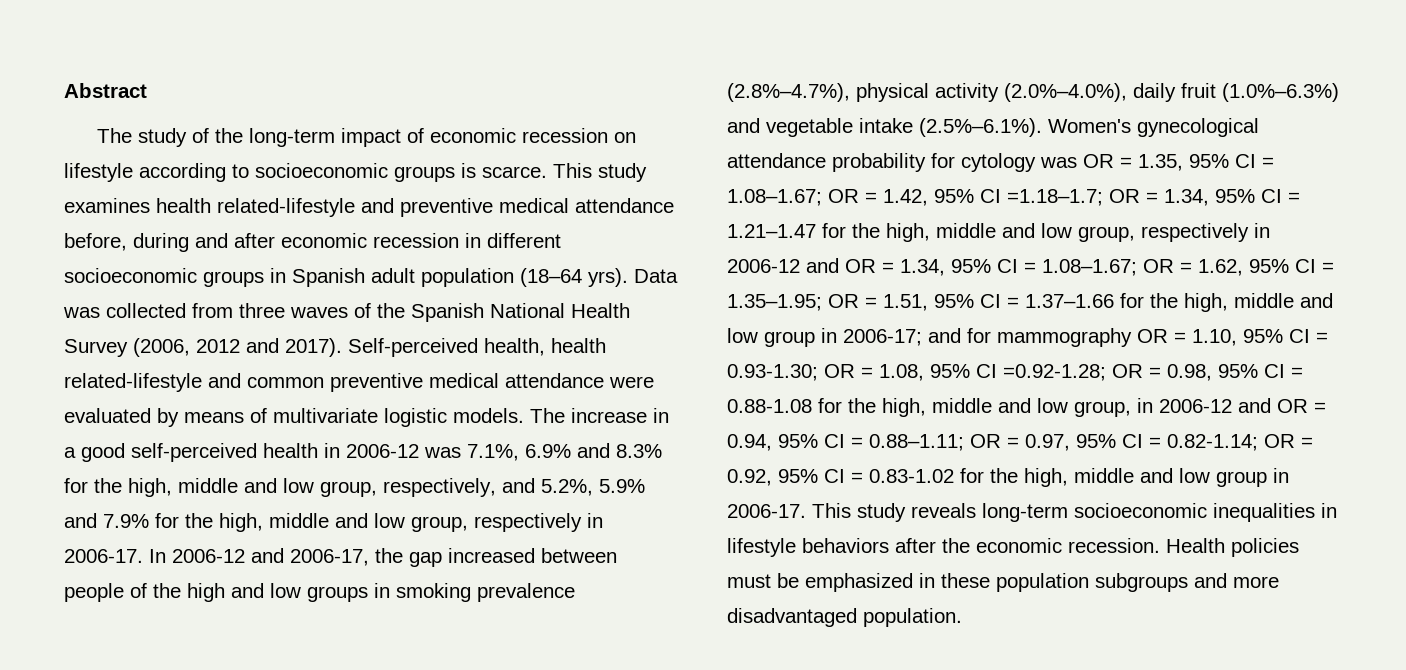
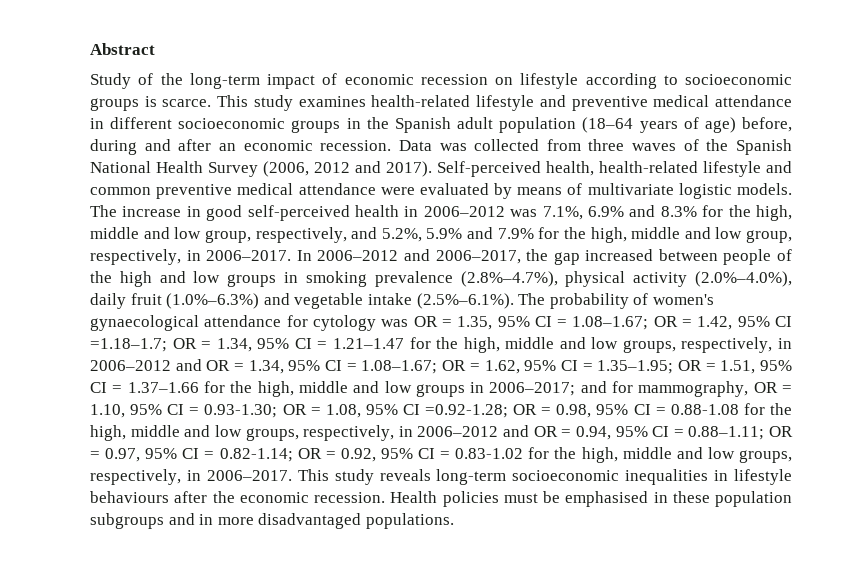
- The study of the long-term impact of economic recession on lifestyle according to socioeconomic groups is scarce.
+ Study of the long-term impact of economic recession on lifestyle according to socioeconomic groups is scarce.
- This study examines health related-lifestyle and preventive medical attendance before, during and after economic recession in different socioeconomic groups in Spanish adult population (18–64 yrs).
+ This study examines health-related lifestyle and preventive medical attendance in different socioeconomic groups in the Spanish adult population (18–64 years of age) before, during and after an economic recession.
- Self-perceived health, health related-lifestyle and common preventive medical attendance were evaluated by means of multivariate logistic models.
+ Self-perceived health, health-related lifestyle and common preventive medical attendance were evaluated by means of multivariate logistic models.
- The increase in a good self-perceived health in 2006-12 was 7.1%, 6.9% and 8.3% for the high, middle and low group, respectively, and 5.2%, 5.9% and 7.9% for the high, middle and low group, respectively in 2006-17. In 2006-12 and 2006-17, the gap increased between people of the high and low groups in smoking prevalence (2.8%–4.7%), physical activity (2.0%–4.0%), daily fruit (1.0%–6.3%) and vegetable intake (2.5%–6.1%). Women's gynecological attendance probability for cytology was OR = 1.35, 95% CI = 1.08–1.67;
+ The increase in good self-perceived health in 2006–2012 was 7.1%, 6.9% and 8.3% for the high, middle and low group, respectively, and 5.2%, 5.9% and 7.9% for the high, middle and low group, respectively, in 2006–2017. In 2006–2012 and 2006–2017, the gap increased between people of the high and low groups in smoking prevalence (2.8%–4.7%), physical activity (2.0%–4.0%), daily fruit (1.0%–6.3%) and vegetable intake (2.5%–6.1%). The probability of women's gynaecological attendance for cytology was OR = 1.35, 95% CI = 1.08–1.67;
- OR = 1.34, 95% CI = 1.21–1.47 for the high, middle and low group, respectively in 2006-12 and OR = 1.34, 95% CI = 1.08–1.67;
+ OR = 1.34, 95% CI = 1.21–1.47 for the high, middle and low groups, respectively, in 2006–2012 and OR = 1.34, 95% CI = 1.08–1.67;
- OR = 1.51, 95% CI = 1.37–1.66 for the high, middle and low group in 2006-17;
+ OR = 1.51, 95% CI = 1.37–1.66 for the high, middle and low groups in 2006–2017;
- and for mammography OR = 1.10, 95% CI = 0.93-1.30;
+ and for mammography, OR = 1.10, 95% CI = 0.93-1.30;
- OR = 0.98, 95% CI = 0.88-1.08 for the high, middle and low group, in 2006-12 and OR = 0.94, 95% CI = 0.88–1.11;
+ OR = 0.98, 95% CI = 0.88-1.08 for the high, middle and low groups, respectively, in 2006–2012 and OR = 0.94, 95% CI = 0.88–1.11;
- OR = 0.92, 95% CI = 0.83-1.02 for the high, middle and low group in 2006-17.
+ OR = 0.92, 95% CI = 0.83-1.02 for the high, middle and low groups, respectively, in 2006–2017.
- This study reveals long-term socioeconomic inequalities in lifestyle behaviors after the economic recession.
+ This study reveals long-term socioeconomic inequalities in lifestyle behaviours after the economic recession.
- Health policies must be emphasized in these population subgroups and more disadvantaged population.
+ Health policies must be emphasised in these population subgroups and in more disadvantaged populations.

